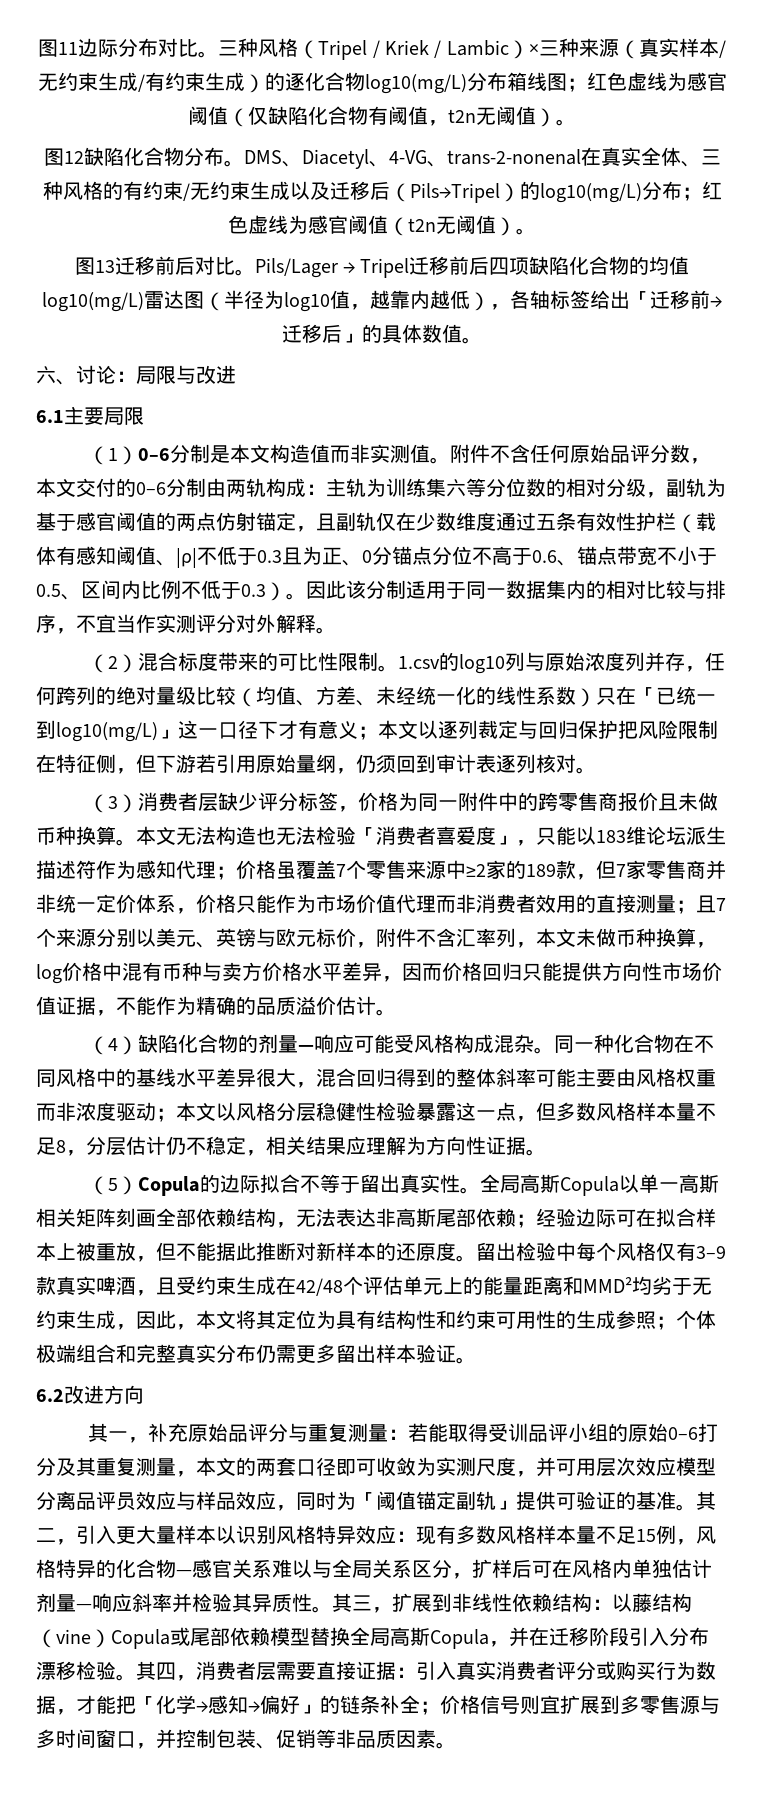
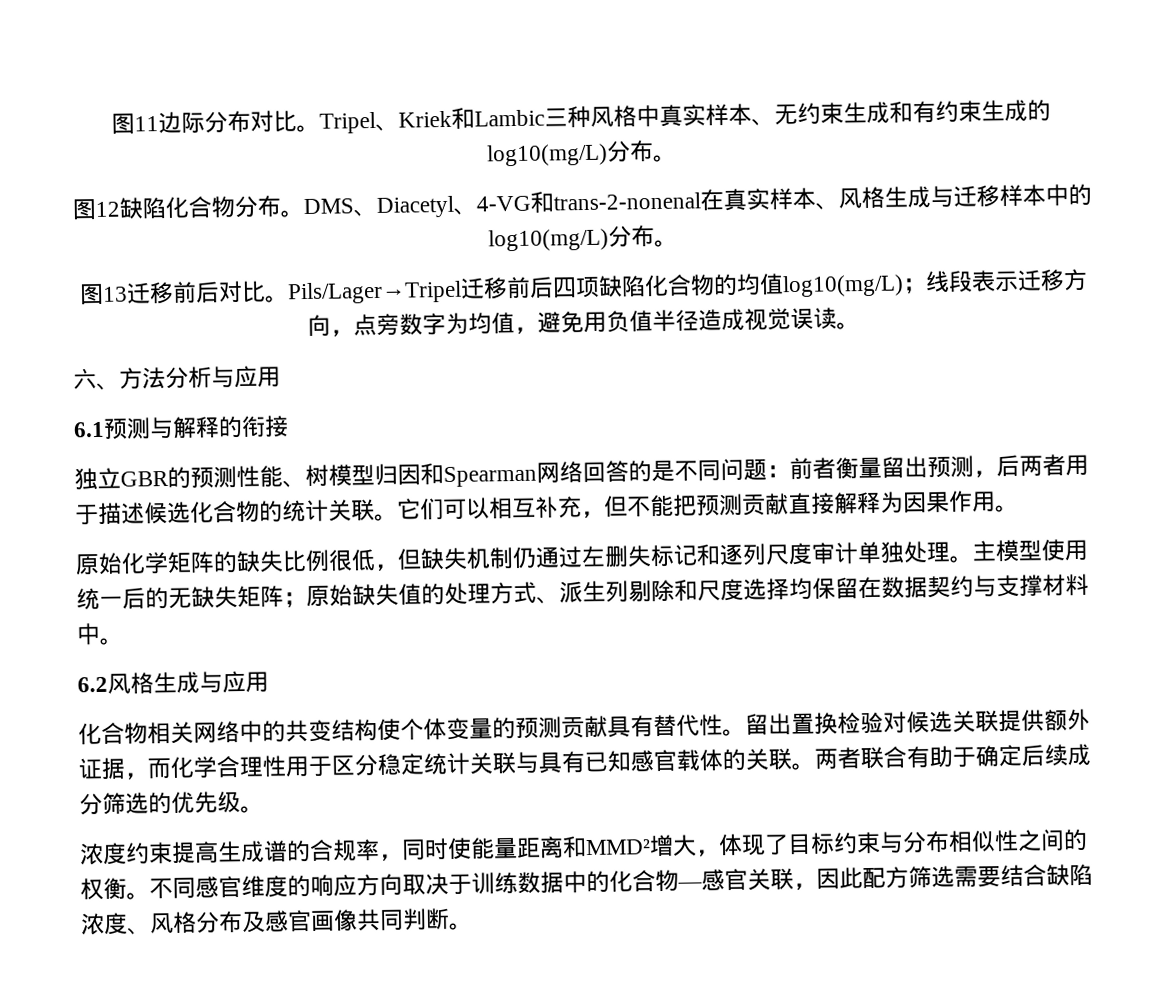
- 三种风格（Tripel / Kriek / Lambic）×三种来源（真实样本/无约束生成/有约束生成）的逐化合物log10(mg/L)分布箱线图；红色虚线为感官阈值（仅缺陷化合物有阈值，t2n无阈值）。
+ Tripel、Kriek和Lambic三种风格中真实样本、无约束生成和有约束生成的log10(mg/L)分布。
- DMS、Diacetyl、4-VG、trans-2-nonenal在真实全体、三种风格的有约束/无约束生成以及迁移后（Pils→Tripel）的log10(mg/L)分布；红色虚线为感官阈值（t2n无阈值）。
+ DMS、Diacetyl、4-VG和trans-2-nonenal在真实样本、风格生成与迁移样本中的log10(mg/L)分布。
- Pils/Lager → Tripel迁移前后四项缺陷化合物的均值log10(mg/L)雷达图（半径为log10值，越靠内越低），各轴标签给出「迁移前→迁移后」的具体数值。
- 六、讨论：局限与改进
- 6.1主要局限
- （1）0–6分制是本文构造值而非实测值。附件不含任何原始品评分数，本文交付的0–6分制由两轨构成：主轨为训练集六等分位数的相对分级，副轨为基于感官阈值的两点仿射锚定，且副轨仅在少数维度通过五条有效性护栏（载体有感知阈值、|ρ|不低于0.3且为正、0分锚点分位不高于0.6、锚点带宽不小于0.5、区间内比例不低于0.3）。因此该分制适用于同一数据集内的相对比较与排序，不宜当作实测评分对外解释。
- （2）混合标度带来的可比性限制。1.csv的log10列与原始浓度列并存，任何跨列的绝对量级比较（均值、方差、未经统一化的线性系数）只在「已统一到log10(mg/L)」这一口径下才有意义；本文以逐列裁定与回归保护把风险限制在特征侧，但下游若引用原始量纲，仍须回到审计表逐列核对。
- （3）消费者层缺少评分标签，价格为同一附件中的跨零售商报价且未做币种换算。本文无法构造也无法检验「消费者喜爱度」，只能以183维论坛派生描述符作为感知代理；价格虽覆盖7个零售来源中≥2家的189款，但7家零售商并非统一定价体系，价格只能作为市场价值代理而非消费者效用的直接测量；且7个来源分别以美元、英镑与欧元标价，附件不含汇率列，本文未做币种换算，log价格中混有币种与卖方价格水平差异，因而价格回归只能提供方向性市场价值证据，不能作为精确的品质溢价估计。
- （4）缺陷化合物的剂量—响应可能受风格构成混杂。同一种化合物在不同风格中的基线水平差异很大，混合回归得到的整体斜率可能主要由风格权重而非浓度驱动；本文以风格分层稳健性检验暴露这一点，但多数风格样本量不足8，分层估计仍不稳定，相关结果应理解为方向性证据。
- （5）Copula的边际拟合不等于留出真实性。全局高斯Copula以单一高斯相关矩阵刻画全部依赖结构，无法表达非高斯尾部依赖；经验边际可在拟合样本上被重放，但不能据此推断对新样本的还原度。留出检验中每个风格仅有3–9款真实啤酒，且受约束生成在42/48个评估单元上的能量距离和MMD²均劣于无约束生成，因此，本文将其定位为具有结构性和约束可用性的生成参照；个体极端组合和完整真实分布仍需更多留出样本验证。
- 6.2改进方向
- 其一，补充原始品评分与重复测量：若能取得受训品评小组的原始0–6打分及其重复测量，本文的两套口径即可收敛为实测尺度，并可用层次效应模型分离品评员效应与样品效应，同时为「阈值锚定副轨」提供可验证的基准。其二，引入更大量样本以识别风格特异效应：现有多数风格样本量不足15例，风格特异的化合物—感官关系难以与全局关系区分，扩样后可在风格内单独估计剂量—响应斜率并检验其异质性。其三，扩展到非线性依赖结构：以藤结构（vine）Copula或尾部依赖模型替换全局高斯Copula，并在迁移阶段引入分布漂移检验。其四，消费者层需要直接证据：引入真实消费者评分或购买行为数据，才能把「化学→感知→偏好」的链条补全；价格信号则宜扩展到多零售源与多时间窗口，并控制包装、促销等非品质因素。
+ Pils/Lager→Tripel迁移前后四项缺陷化合物的均值log10(mg/L)；线段表示迁移方向，点旁数字为均值，避免用负值半径造成视觉误读。
+ 六、方法分析与应用
+ 6.1预测与解释的衔接
+ 独立GBR的预测性能、树模型归因和Spearman网络回答的是不同问题：前者衡量留出预测，后两者用于描述候选化合物的统计关联。它们可以相互补充，但不能把预测贡献直接解释为因果作用。
+ 原始化学矩阵的缺失比例很低，但缺失机制仍通过左删失标记和逐列尺度审计单独处理。主模型使用统一后的无缺失矩阵；原始缺失值的处理方式、派生列剔除和尺度选择均保留在数据契约与支撑材料中。
+ 6.2风格生成与应用
+ 化合物相关网络中的共变结构使个体变量的预测贡献具有替代性。留出置换检验对候选关联提供额外证据，而化学合理性用于区分稳定统计关联与具有已知感官载体的关联。两者联合有助于确定后续成分筛选的优先级。
+ 浓度约束提高生成谱的合规率，同时使能量距离和MMD²增大，体现了目标约束与分布相似性之间的权衡。不同感官维度的响应方向取决于训练数据中的化合物—感官关联，因此配方筛选需要结合缺陷浓度、风格分布及感官画像共同判断。

